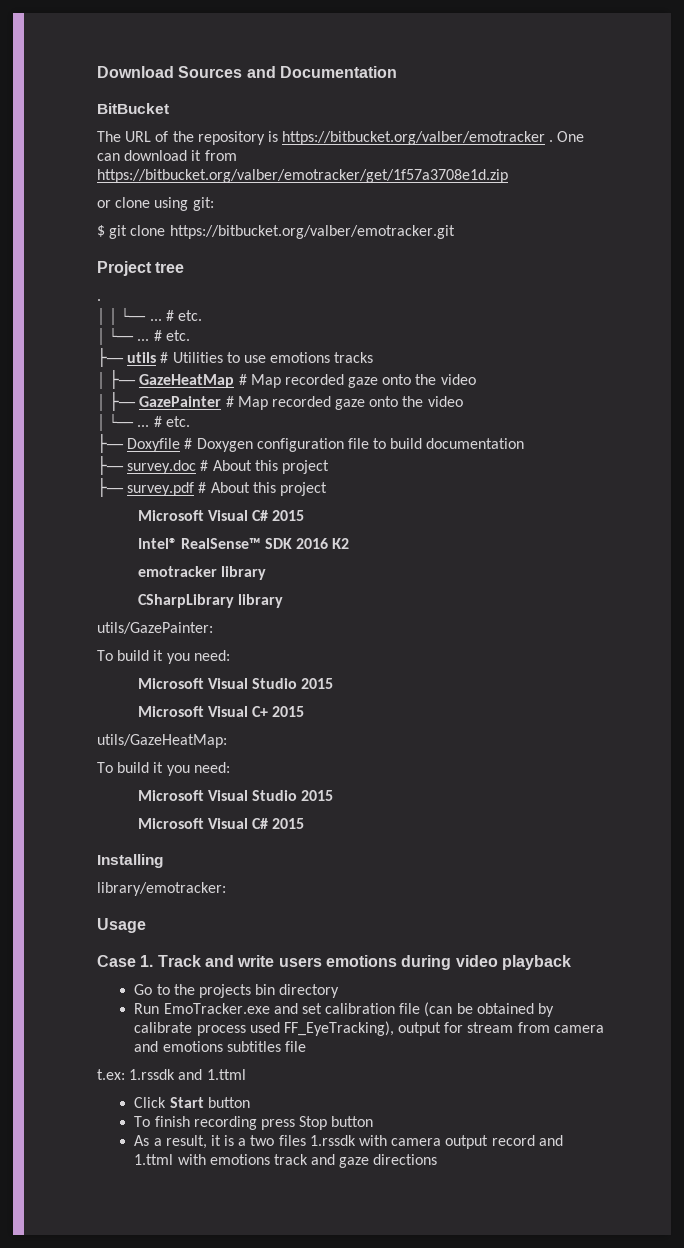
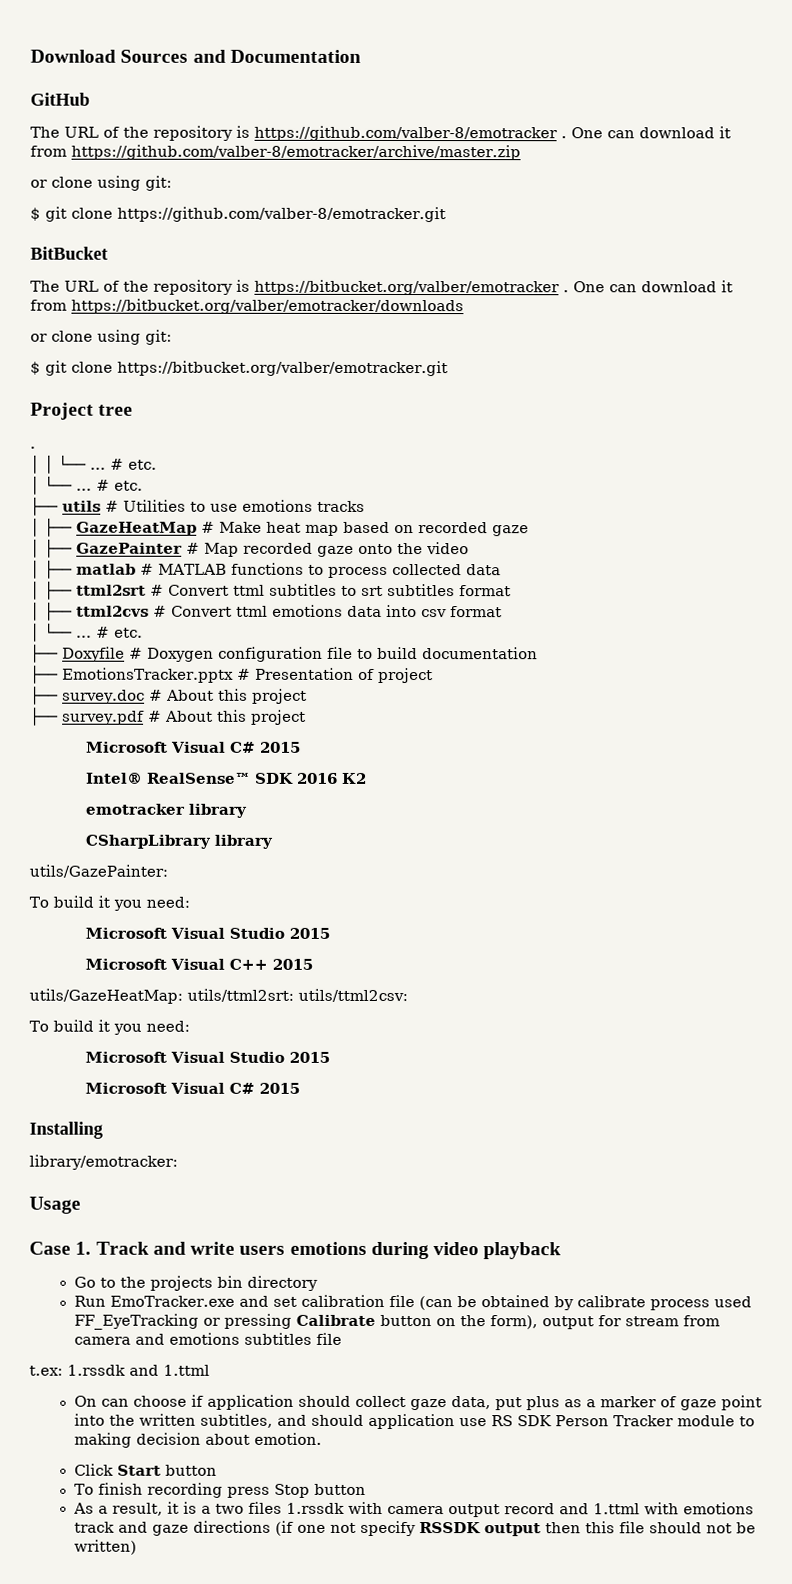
+ GitHub
+ The URL of the repository is https://github.com/valber-8/emotracker . One can download it from https://github.com/valber-8/emotracker/archive/master.zip
+ or clone using git:
+ $ git clone https://github.com/valber-8/emotracker.git
- One can download it from https://bitbucket.org/valber/emotracker/get/1f57a3708e1d.zip
+ One can download it from https://bitbucket.org/valber/emotracker/downloads
- │ ├── GazeHeatMap # Map recorded gaze onto the video
+ │ ├── GazeHeatMap # Make heat map based on recorded gaze
+ │ ├── matlab # MATLAB functions to process collected data
+ │ ├── ttml2srt # Convert ttml subtitles to srt subtitles format
+ │ ├── ttml2cvs # Convert ttml emotions data into csv format
+ ├── EmotionsTracker.pptx # Presentation of project
- Microsoft Visual C+ 2015
+ Microsoft Visual C++ 2015
- utils/GazeHeatMap:
+ utils/GazeHeatMap: utils/ttml2srt: utils/ttml2csv:
- Run EmoTracker.exe and set calibration file (can be obtained by calibrate process used FF_EyeTracking), output for stream from camera and emotions subtitles file
+ Run EmoTracker.exe and set calibration file (can be obtained by calibrate process used FF_EyeTracking or pressing Calibrate button on the form), output for stream from camera and emotions subtitles file
+ On can choose if application should collect gaze data, put plus as a marker of gaze point into the written subtitles, and should application use RS SDK Person Tracker module to making decision about emotion.
- As a result, it is a two files 1.rssdk with camera output record and 1.ttml with emotions track and gaze directions
+ As a result, it is a two files 1.rssdk with camera output record and 1.ttml with emotions track and gaze directions (if one not specify RSSDK output then this file should not be written)

